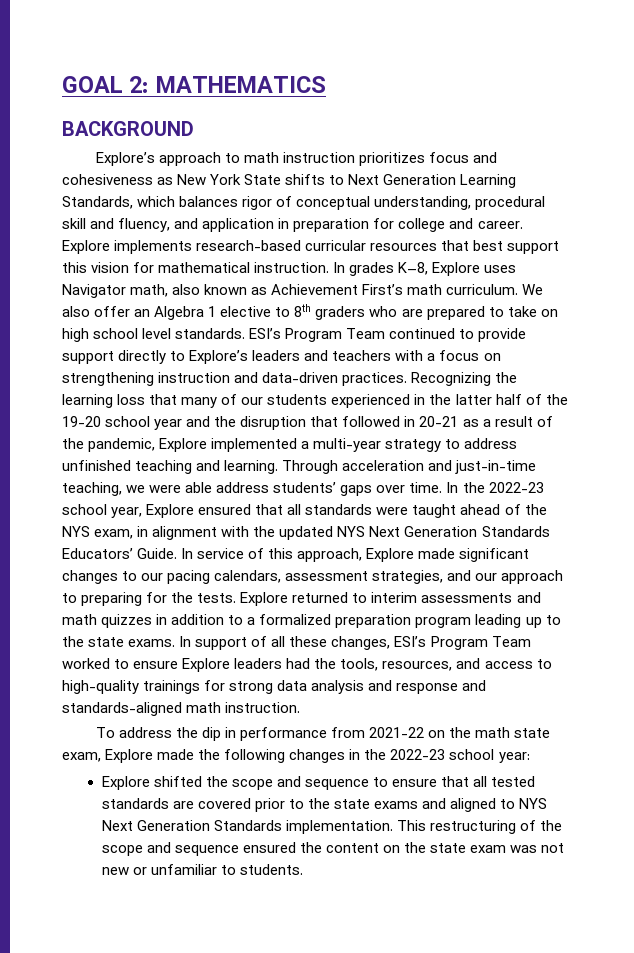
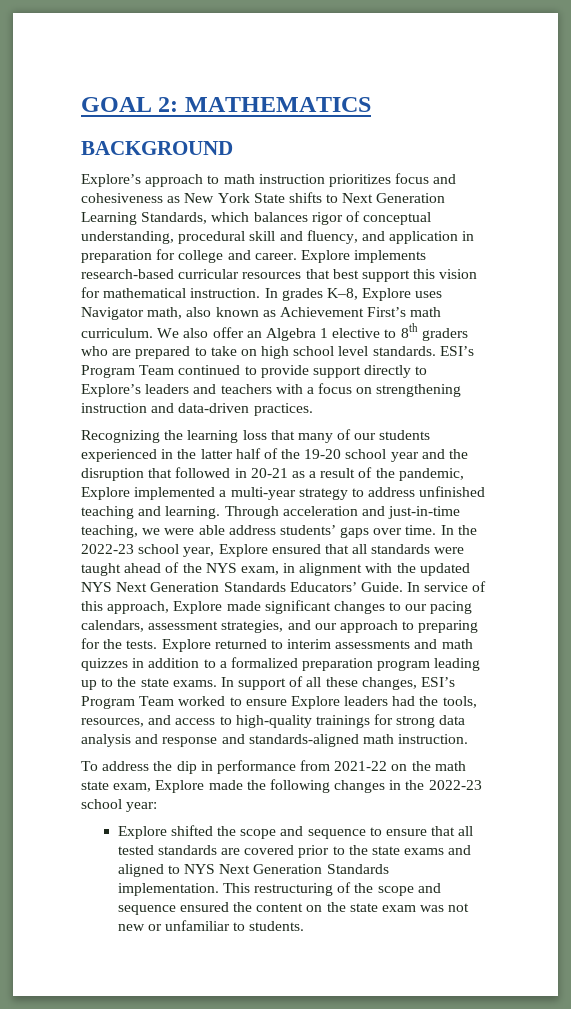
- ESI’s Program Team continued to provide support directly to Explore’s leaders and teachers with a focus on strengthening instruction and data-driven practices. Recognizing the learning loss that many of our students experienced in the latter half of the 19-20 school year and the disruption that followed in 20-21 as a result of the pandemic, Explore implemented a multi-year strategy to address unfinished teaching and learning.
+ ESI’s Program Team continued to provide support directly to Explore’s leaders and teachers with a focus on strengthening instruction and data-driven practices.
+ Recognizing the learning loss that many of our students experienced in the latter half of the 19-20 school year and the disruption that followed in 20-21 as a result of the pandemic, Explore implemented a multi-year strategy to address unfinished teaching and learning.

